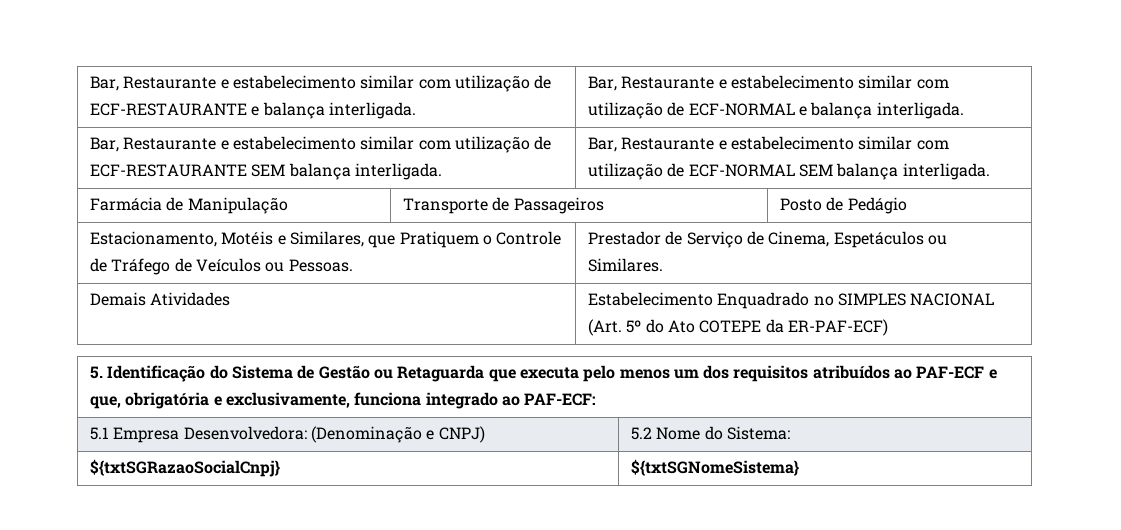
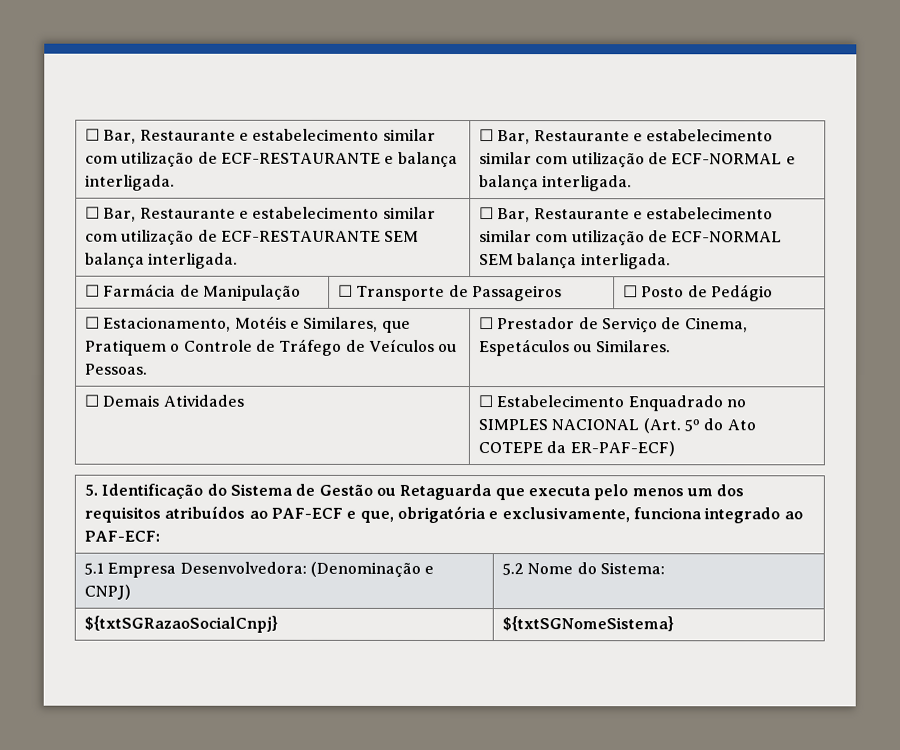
- Bar, Restaurante e estabelecimento similar com utilização de ECF-RESTAURANTE e balança interligada. | Bar, Restaurante e estabelecimento similar com utilização de ECF-NORMAL e balança interligada.
+ ☐ Bar, Restaurante e estabelecimento similar com utilização de ECF-RESTAURANTE e balança interligada. | ☐ Bar, Restaurante e estabelecimento similar com utilização de ECF-NORMAL e balança interligada.
- Bar, Restaurante e estabelecimento similar com utilização de ECF-RESTAURANTE SEM balança interligada. | Bar, Restaurante e estabelecimento similar com utilização de ECF-NORMAL SEM balança interligada.
+ ☐ Bar, Restaurante e estabelecimento similar com utilização de ECF-RESTAURANTE SEM balança interligada. | ☐ Bar, Restaurante e estabelecimento similar com utilização de ECF-NORMAL SEM balança interligada.
- Farmácia de Manipulação | Transporte de Passageiros | Posto de Pedágio
+ ☐ Farmácia de Manipulação | ☐ Transporte de Passageiros | ☐ Posto de Pedágio
- Estacionamento, Motéis e Similares, que Pratiquem o Controle de Tráfego de Veículos ou Pessoas. | Prestador de Serviço de Cinema, Espetáculos ou Similares.
+ ☐ Estacionamento, Motéis e Similares, que Pratiquem o Controle de Tráfego de Veículos ou Pessoas. | ☐ Prestador de Serviço de Cinema, Espetáculos ou Similares.
- Demais Atividades | Estabelecimento Enquadrado no SIMPLES NACIONAL (Art. 5º do Ato COTEPE da ER-PAF-ECF)
+ ☐ Demais Atividades | ☐ Estabelecimento Enquadrado no SIMPLES NACIONAL (Art. 5º do Ato COTEPE da ER-PAF-ECF)

